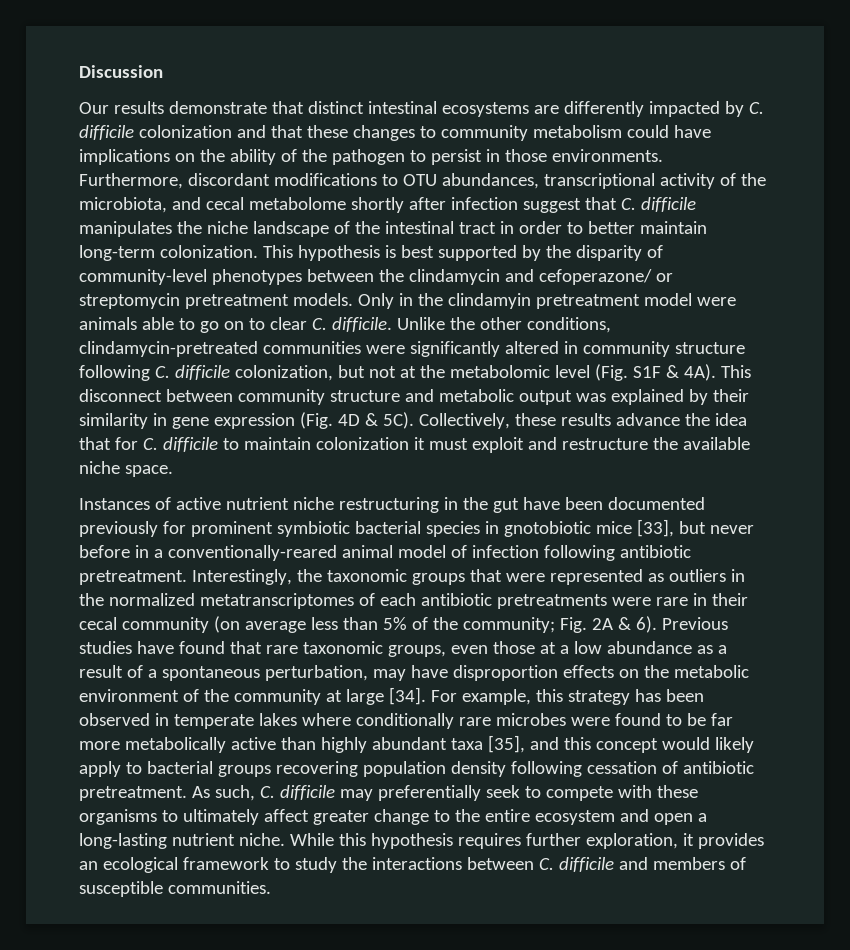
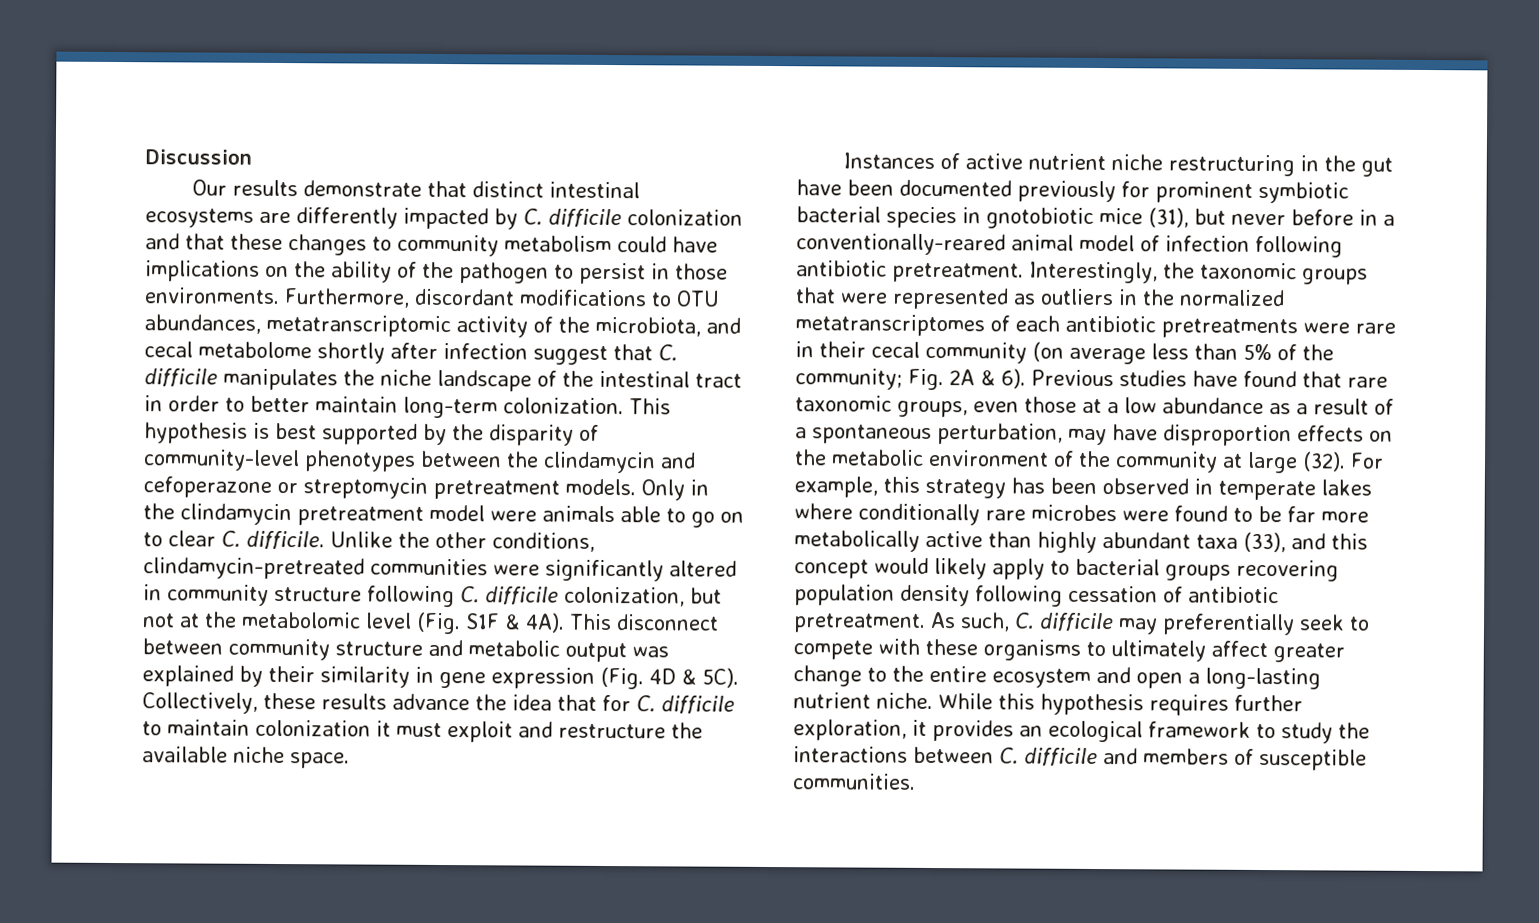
- Furthermore, discordant modifications to OTU abundances, transcriptional activity of the microbiota, and cecal metabolome shortly after infection suggest that C. difficile manipulates the niche landscape of the intestinal tract in order to better maintain long-term colonization.
+ Furthermore, discordant modifications to OTU abundances, metatranscriptomic activity of the microbiota, and cecal metabolome shortly after infection suggest that C. difficile manipulates the niche landscape of the intestinal tract in order to better maintain long-term colonization.
- This hypothesis is best supported by the disparity of community-level phenotypes between the clindamycin and cefoperazone/ or streptomycin pretreatment models.
+ This hypothesis is best supported by the disparity of community-level phenotypes between the clindamycin and cefoperazone or streptomycin pretreatment models.
- Only in the clindamyin pretreatment model were animals able to go on to clear C. difficile.
+ Only in the clindamycin pretreatment model were animals able to go on to clear C. difficile.
- Instances of active nutrient niche restructuring in the gut have been documented previously for prominent symbiotic bacterial species in gnotobiotic mice [33], but never before in a conventionally-reared animal model of infection following antibiotic pretreatment.
+ Instances of active nutrient niche restructuring in the gut have been documented previously for prominent symbiotic bacterial species in gnotobiotic mice (31), but never before in a conventionally-reared animal model of infection following antibiotic pretreatment.
- Previous studies have found that rare taxonomic groups, even those at a low abundance as a result of a spontaneous perturbation, may have disproportion effects on the metabolic environment of the community at large [34].
+ Previous studies have found that rare taxonomic groups, even those at a low abundance as a result of a spontaneous perturbation, may have disproportion effects on the metabolic environment of the community at large (32).
- For example, this strategy has been observed in temperate lakes where conditionally rare microbes were found to be far more metabolically active than highly abundant taxa [35], and this concept would likely apply to bacterial groups recovering population density following cessation of antibiotic pretreatment.
+ For example, this strategy has been observed in temperate lakes where conditionally rare microbes were found to be far more metabolically active than highly abundant taxa (33), and this concept would likely apply to bacterial groups recovering population density following cessation of antibiotic pretreatment.

